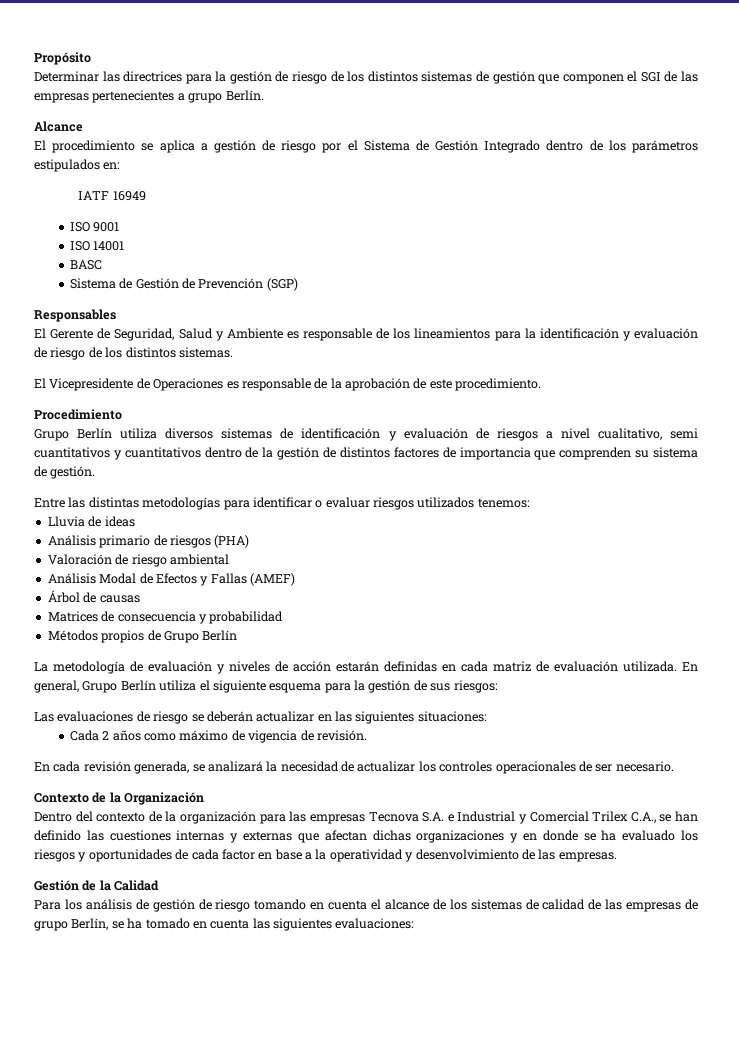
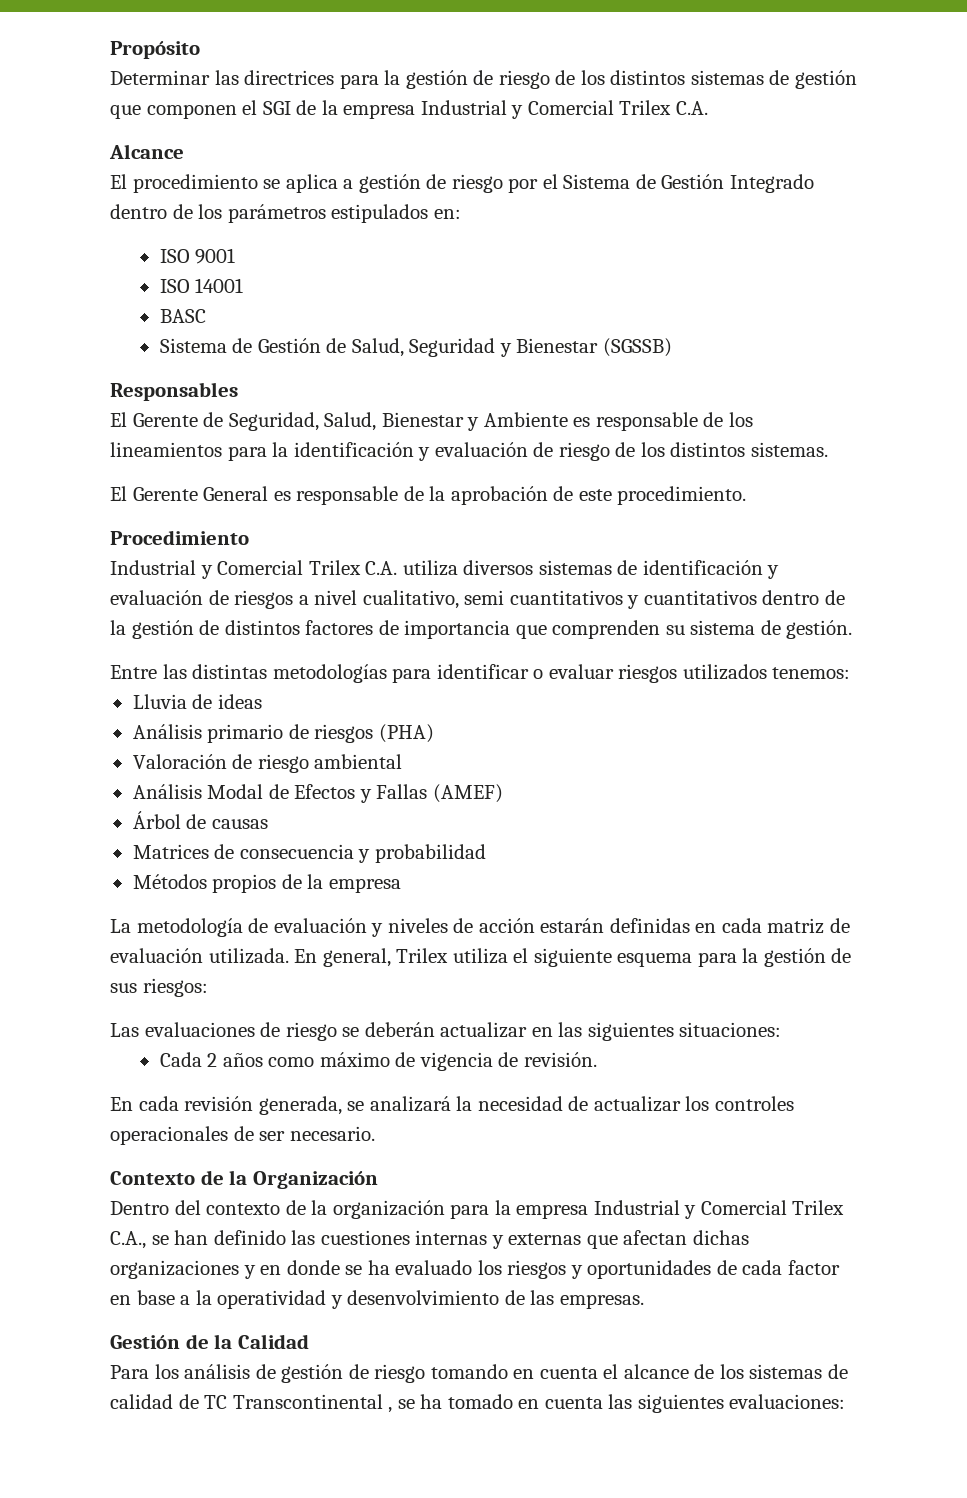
- Determinar las directrices para la gestión de riesgo de los distintos sistemas de gestión que componen el SGI de las empresas pertenecientes a grupo Berlín.
+ Determinar las directrices para la gestión de riesgo de los distintos sistemas de gestión que componen el SGI de la empresa Industrial y Comercial Trilex C.A.
- IATF 16949
- Sistema de Gestión de Prevención (SGP)
+ Sistema de Gestión de Salud, Seguridad y Bienestar (SGSSB)
- El Gerente de Seguridad, Salud y Ambiente es responsable de los lineamientos para la identificación y evaluación de riesgo de los distintos sistemas.
+ El Gerente de Seguridad, Salud, Bienestar y Ambiente es responsable de los lineamientos para la identificación y evaluación de riesgo de los distintos sistemas.
- El Vicepresidente de Operaciones es responsable de la aprobación de este procedimiento.
+ El Gerente General es responsable de la aprobación de este procedimiento.
- Grupo Berlín utiliza diversos sistemas de identificación y evaluación de riesgos a nivel cualitativo, semi cuantitativos y cuantitativos dentro de la gestión de distintos factores de importancia que comprenden su sistema de gestión.
+ Industrial y Comercial Trilex C.A. utiliza diversos sistemas de identificación y evaluación de riesgos a nivel cualitativo, semi cuantitativos y cuantitativos dentro de la gestión de distintos factores de importancia que comprenden su sistema de gestión.
- Métodos propios de Grupo Berlín
+ Métodos propios de la empresa
- En general, Grupo Berlín utiliza el siguiente esquema para la gestión de sus riesgos:
+ En general, Trilex utiliza el siguiente esquema para la gestión de sus riesgos:
- Dentro del contexto de la organización para las empresas Tecnova S.A. e Industrial y Comercial Trilex C.A., se han definido las cuestiones internas y externas que afectan dichas organizaciones y en donde se ha evaluado los riesgos y oportunidades de cada factor en base a la operatividad y desenvolvimiento de las empresas.
+ Dentro del contexto de la organización para la empresa Industrial y Comercial Trilex C.A., se han definido las cuestiones internas y externas que afectan dichas organizaciones y en donde se ha evaluado los riesgos y oportunidades de cada factor en base a la operatividad y desenvolvimiento de las empresas.
- Para los análisis de gestión de riesgo tomando en cuenta el alcance de los sistemas de calidad de las empresas de grupo Berlín, se ha tomado en cuenta las siguientes evaluaciones:
+ Para los análisis de gestión de riesgo tomando en cuenta el alcance de los sistemas de calidad de TC Transcontinental , se ha tomado en cuenta las siguientes evaluaciones:

